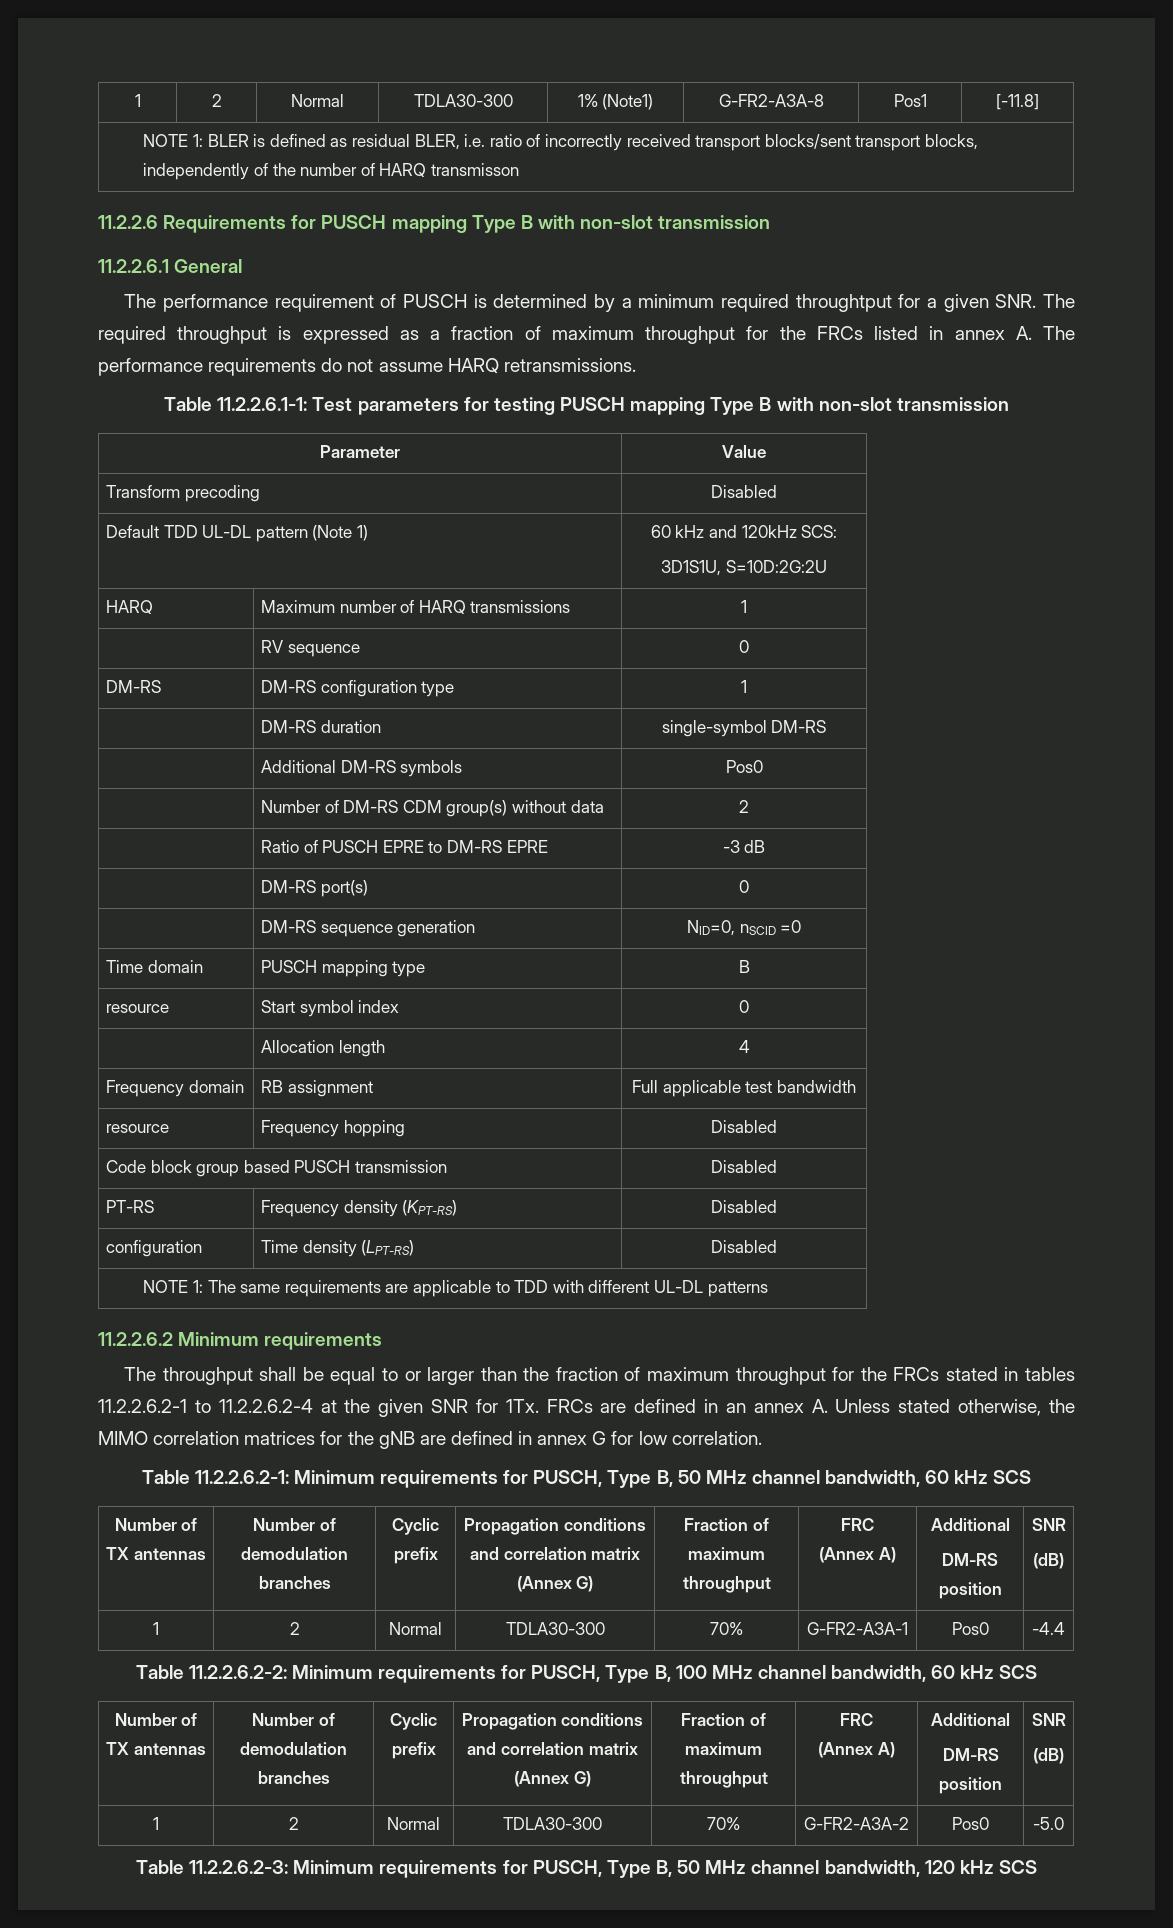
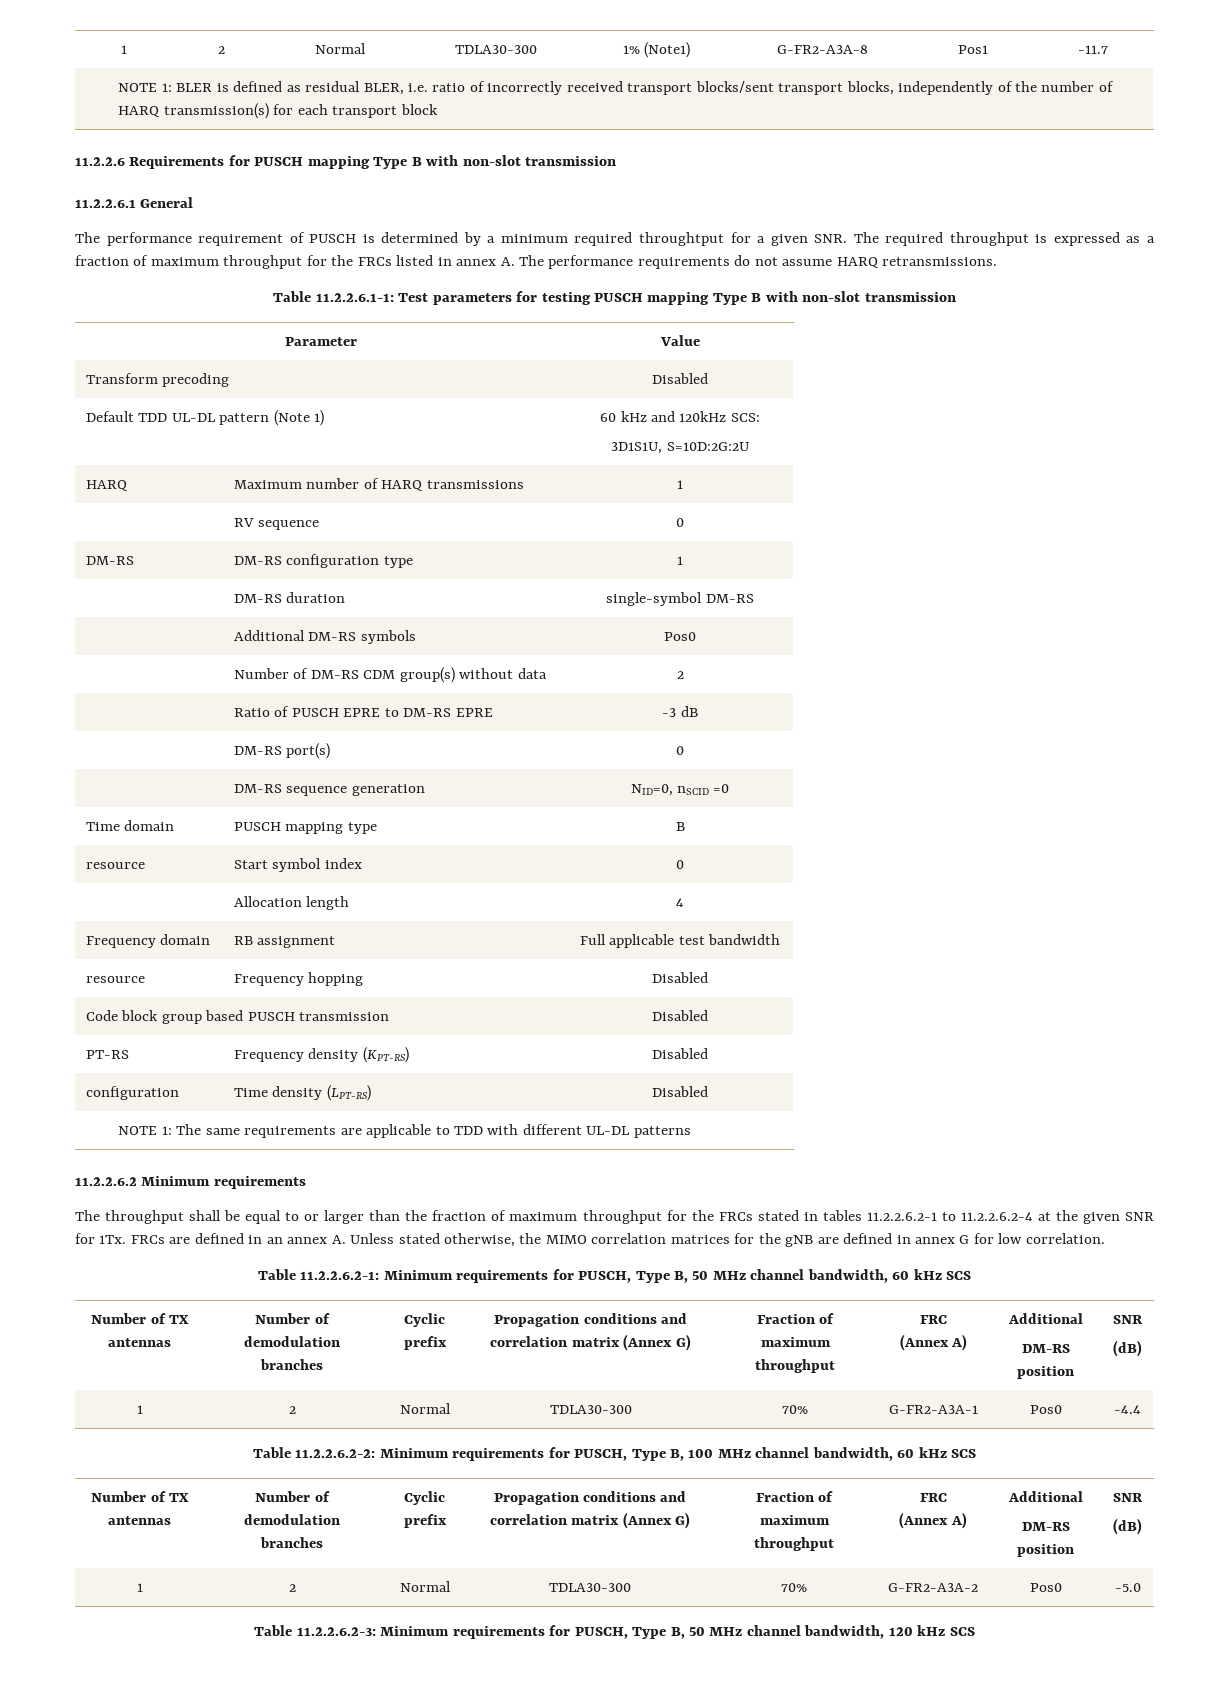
- 1 | 2 | Normal | TDLA30-300 | 1% (Note1) | G-FR2-A3A-8 | Pos1 | [-11.8]
+ 1 | 2 | Normal | TDLA30-300 | 1% (Note1) | G-FR2-A3A-8 | Pos1 | -11.7
- NOTE 1: BLER is defined as residual BLER, i.e. ratio of incorrectly received transport blocks/sent transport blocks, independently of the number of HARQ transmisson
+ NOTE 1: BLER is defined as residual BLER, i.e. ratio of incorrectly received transport blocks/sent transport blocks, independently of the number of HARQ transmission(s) for each transport block

